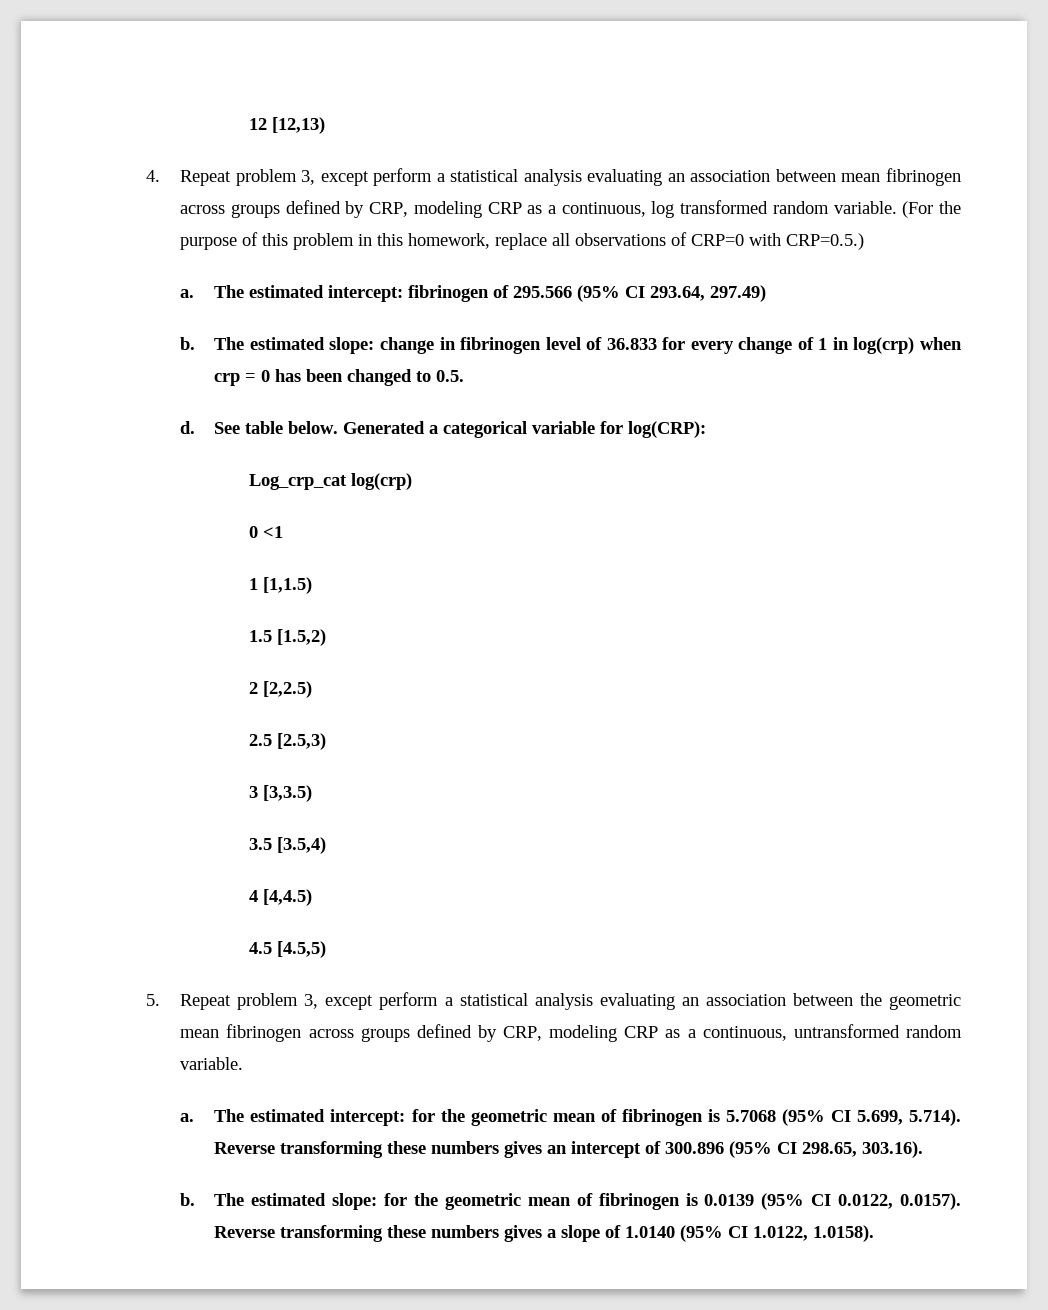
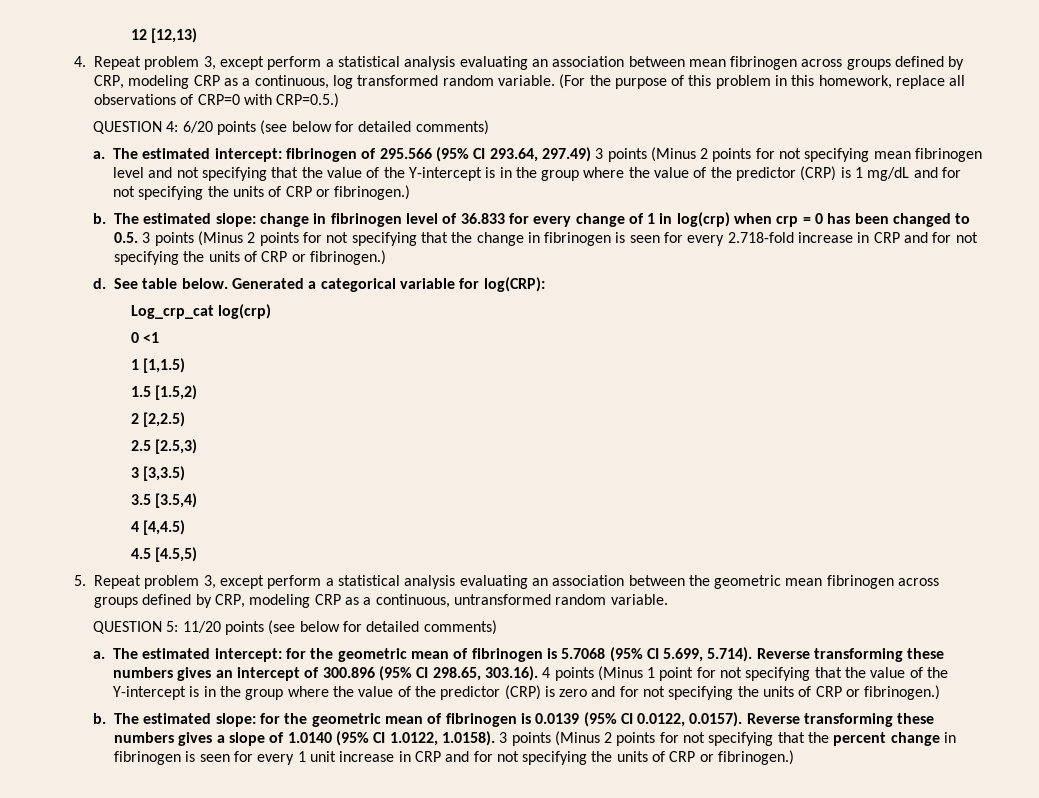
+ QUESTION 4: 6/20 points (see below for detailed comments)
- The estimated intercept: fibrinogen of 295.566 (95% CI 293.64, 297.49)
+ The estimated intercept: fibrinogen of 295.566 (95% CI 293.64, 297.49) 3 points (Minus 2 points for not specifying mean fibrinogen level and not specifying that the value of the Y-intercept is in the group where the value of the predictor (CRP) is 1 mg/dL and for not specifying the units of CRP or fibrinogen.)
- The estimated slope: change in fibrinogen level of 36.833 for every change of 1 in log(crp) when crp = 0 has been changed to 0.5.
+ The estimated slope: change in fibrinogen level of 36.833 for every change of 1 in log(crp) when crp = 0 has been changed to 0.5. 3 points (Minus 2 points for not specifying that the change in fibrinogen is seen for every 2.718-fold increase in CRP and for not specifying the units of CRP or fibrinogen.)
+ QUESTION 5: 11/20 points (see below for detailed comments)
- The estimated intercept: for the geometric mean of fibrinogen is 5.7068 (95% CI 5.699, 5.714). Reverse transforming these numbers gives an intercept of 300.896 (95% CI 298.65, 303.16).
+ The estimated intercept: for the geometric mean of fibrinogen is 5.7068 (95% CI 5.699, 5.714). Reverse transforming these numbers gives an intercept of 300.896 (95% CI 298.65, 303.16). 4 points (Minus 1 point for not specifying that the value of the Y-intercept is in the group where the value of the predictor (CRP) is zero and for not specifying the units of CRP or fibrinogen.)
- The estimated slope: for the geometric mean of fibrinogen is 0.0139 (95% CI 0.0122, 0.0157). Reverse transforming these numbers gives a slope of 1.0140 (95% CI 1.0122, 1.0158).
+ The estimated slope: for the geometric mean of fibrinogen is 0.0139 (95% CI 0.0122, 0.0157). Reverse transforming these numbers gives a slope of 1.0140 (95% CI 1.0122, 1.0158). 3 points (Minus 2 points for not specifying that the percent change in fibrinogen is seen for every 1 unit increase in CRP and for not specifying the units of CRP or fibrinogen.)

